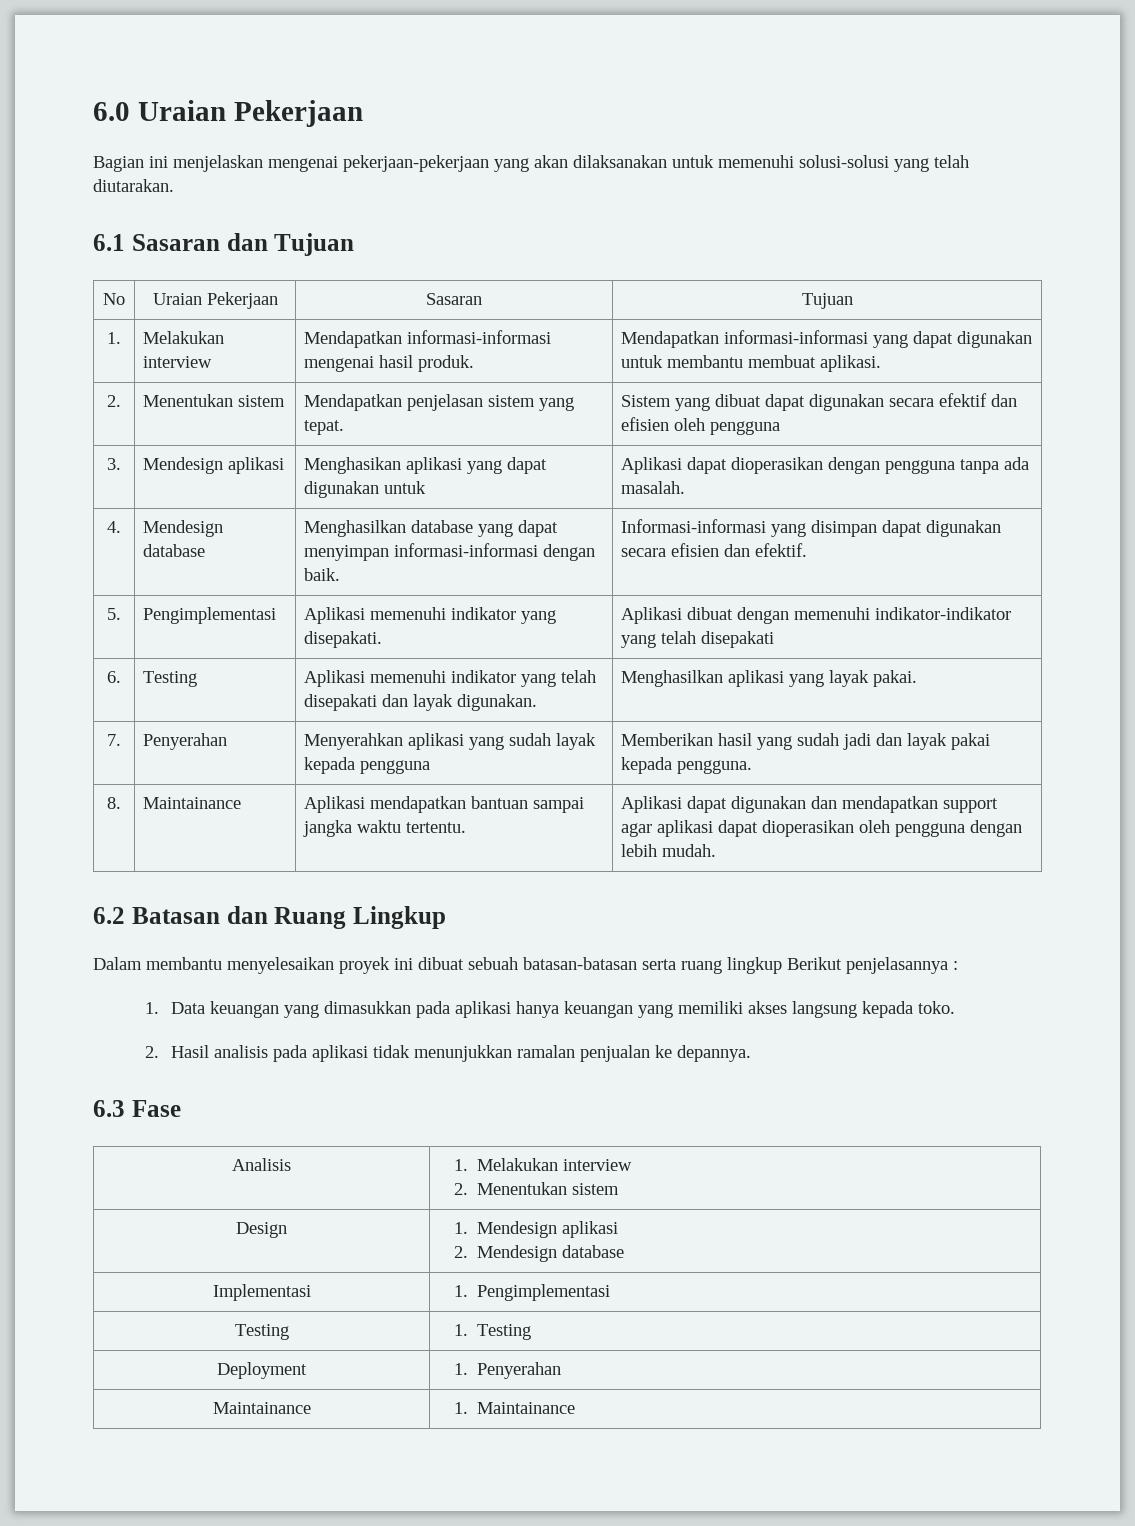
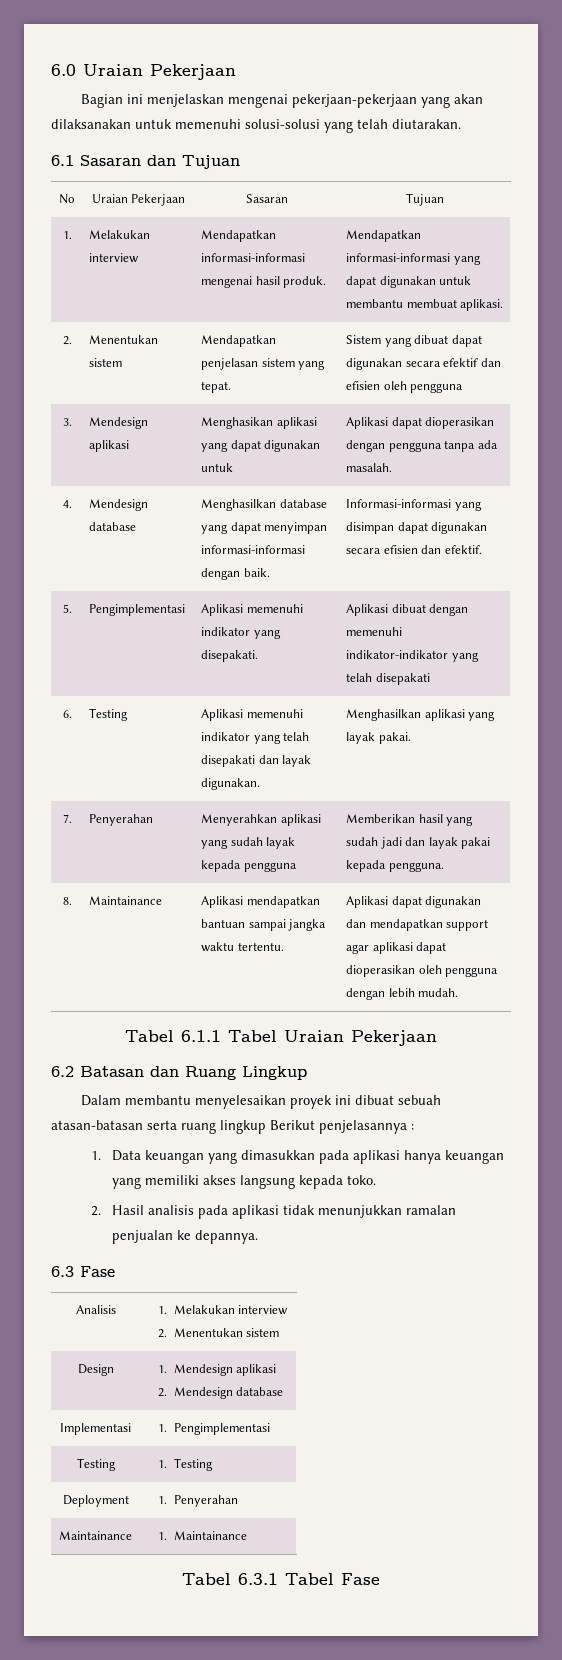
+ Tabel 6.1.1 Tabel Uraian Pekerjaan
- Dalam membantu menyelesaikan proyek ini dibuat sebuah batasan-batasan serta ruang lingkup Berikut penjelasannya :
+ Dalam membantu menyelesaikan proyek ini dibuat sebuah atasan-batasan serta ruang lingkup Berikut penjelasannya :
+ Tabel 6.3.1 Tabel Fase

